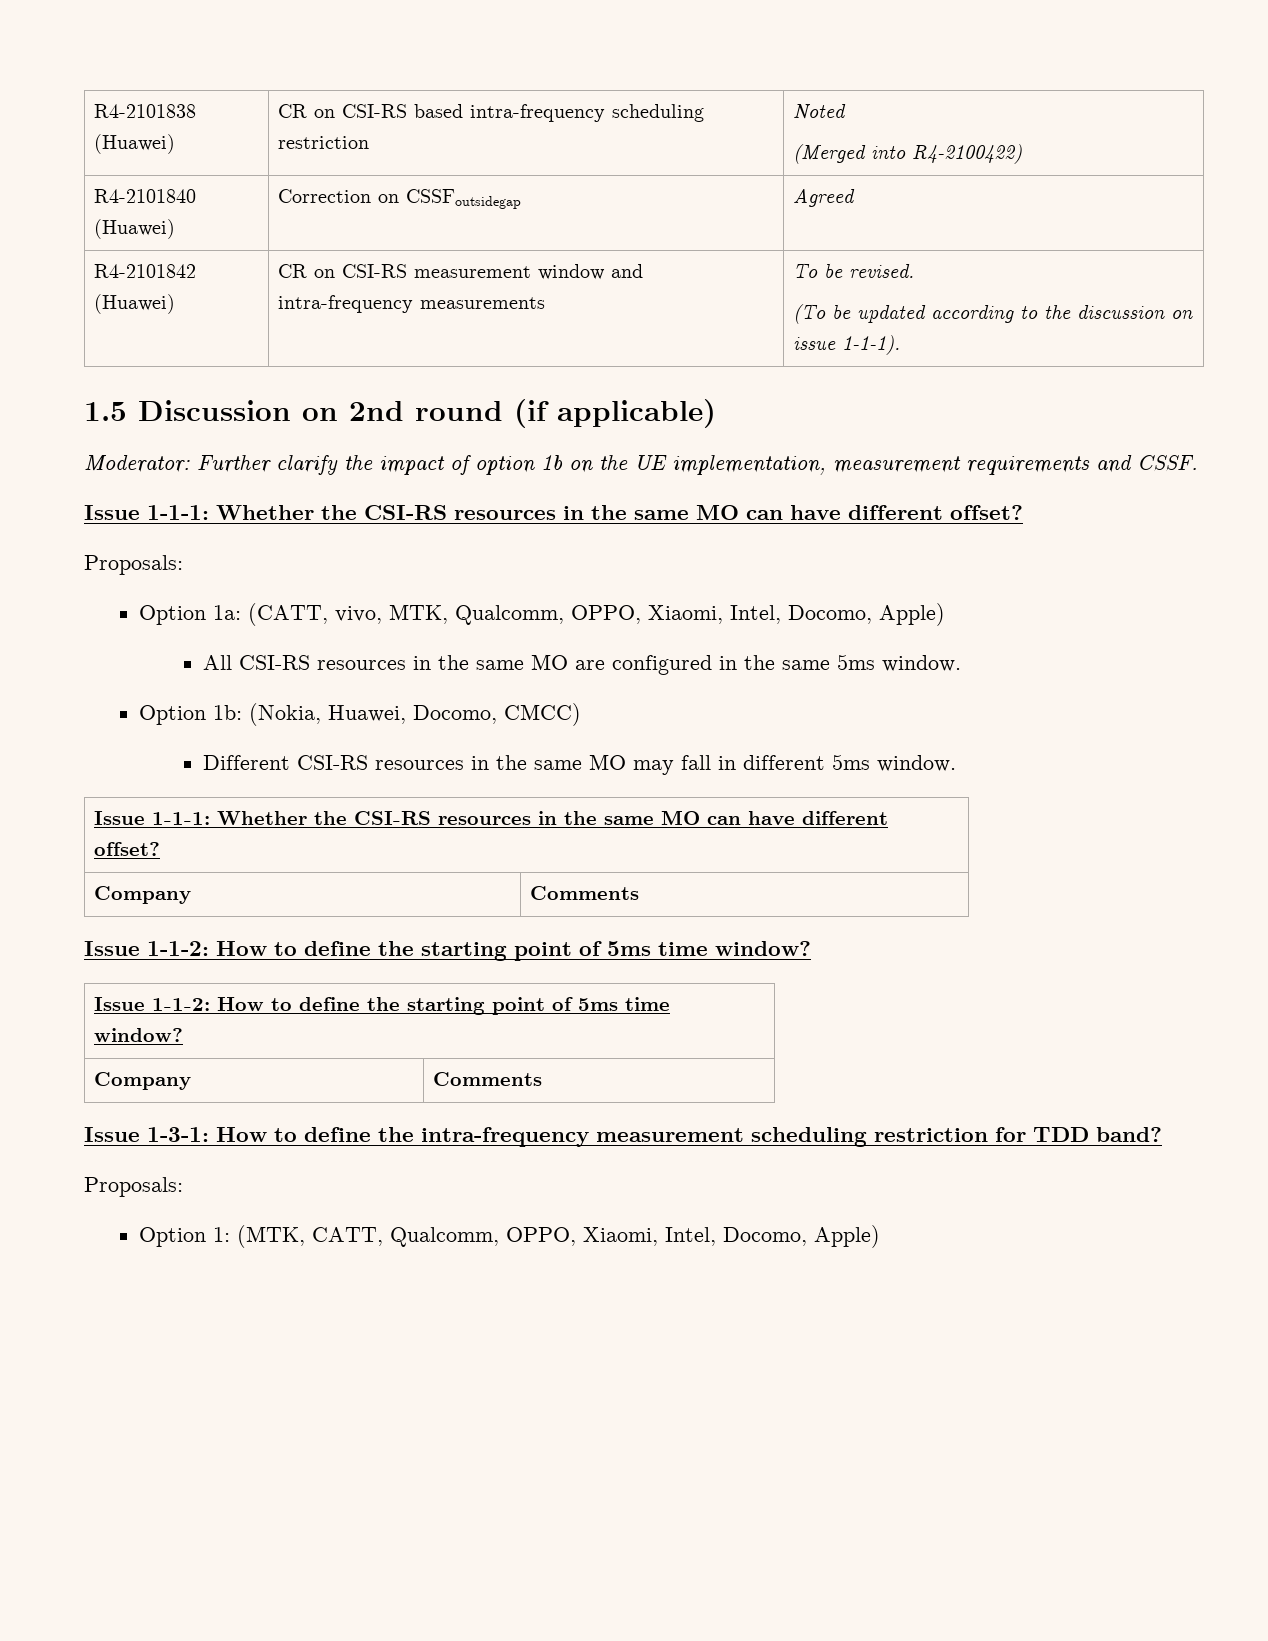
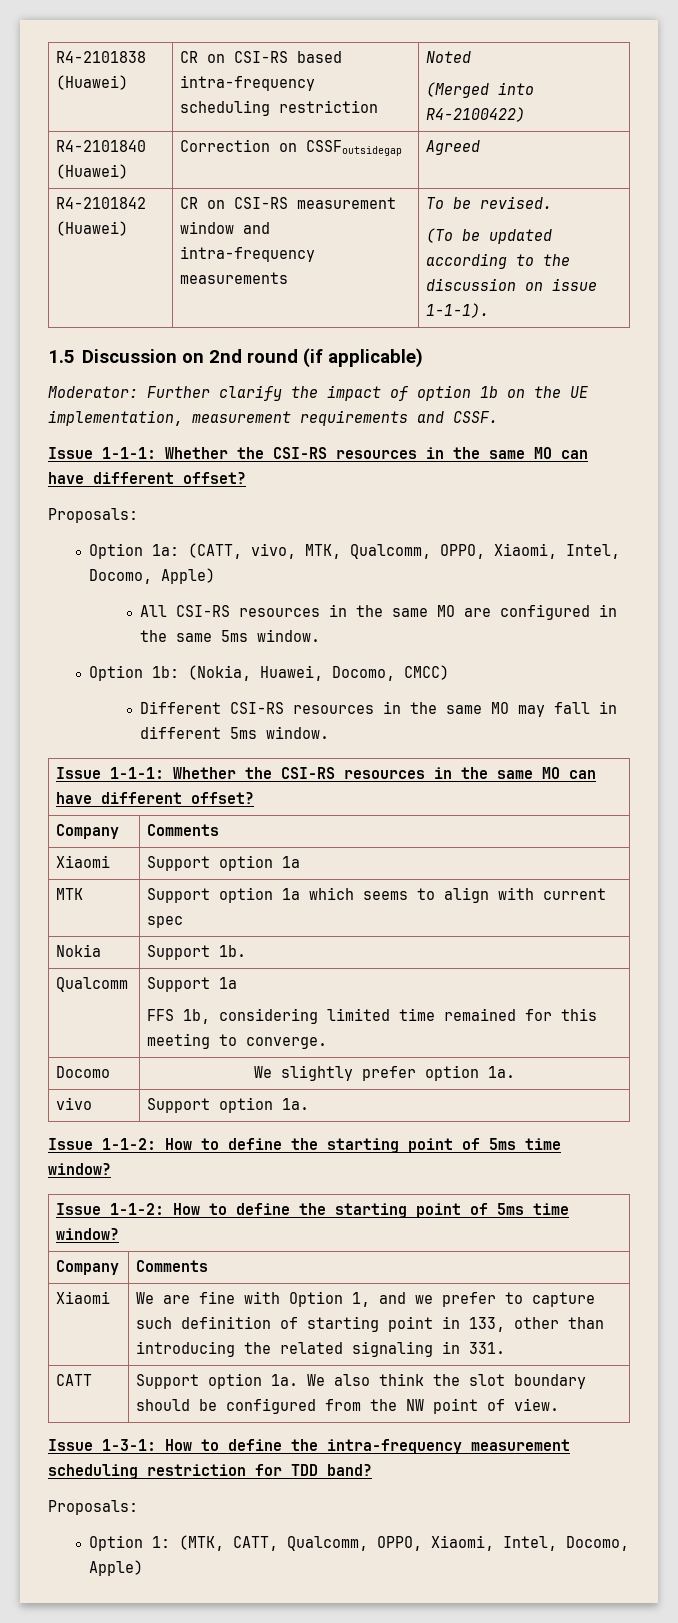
+ Xiaomi | Support option 1a
+ MTK | Support option 1a which seems to align with current spec
+ Nokia | Support 1b.
+ Qualcomm | Support 1a
+ FFS 1b, considering limited time remained for this meeting to converge.
+ Docomo | We slightly prefer option 1a.
+ vivo | Support option 1a.
+ Xiaomi | We are fine with Option 1, and we prefer to capture such definition of starting point in 133, other than introducing the related signaling in 331.
+ CATT | Support option 1a. We also think the slot boundary should be configured from the NW point of view.

